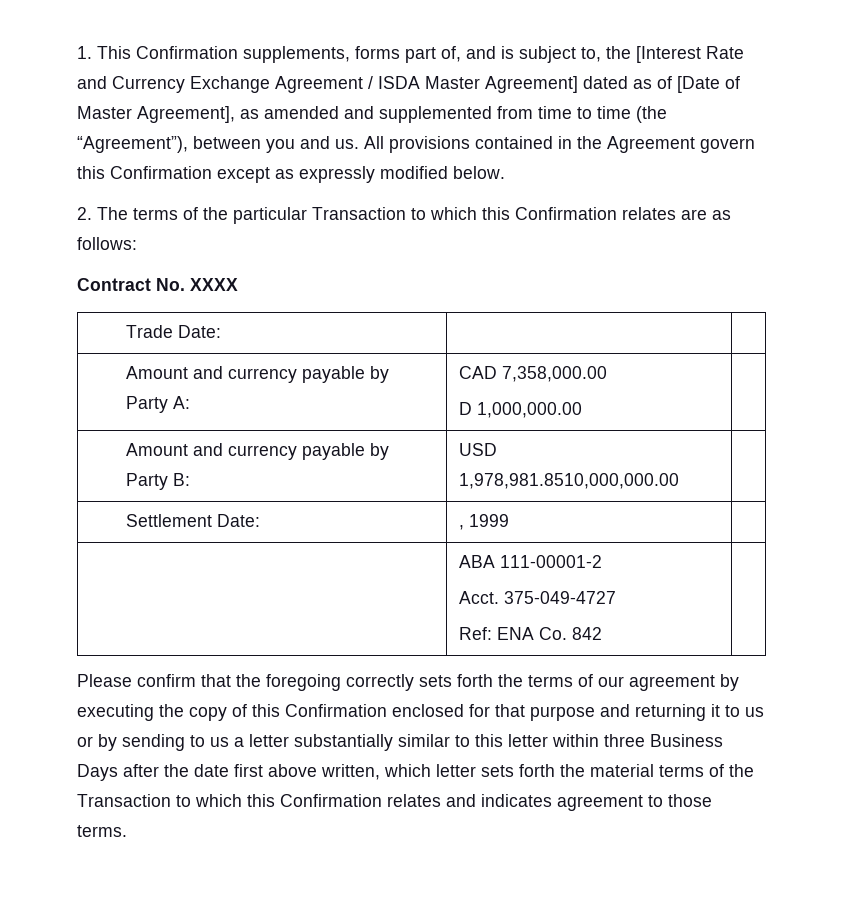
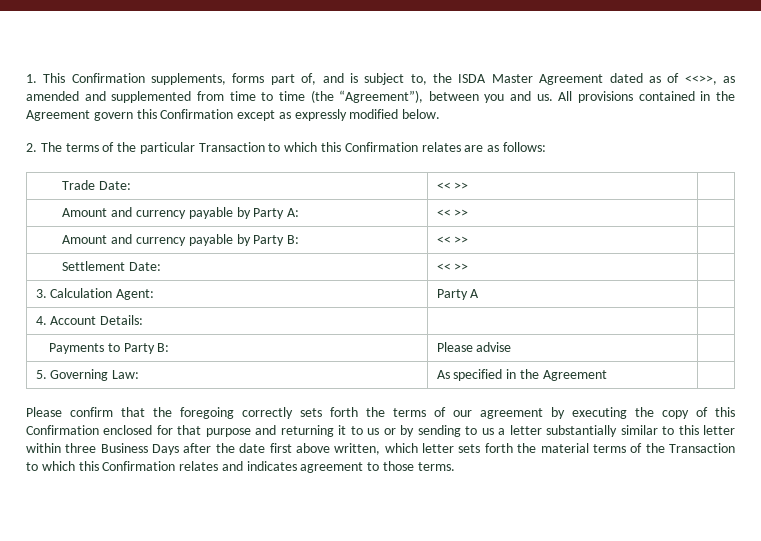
- 1. This Confirmation supplements, forms part of, and is subject to, the [Interest Rate and Currency Exchange Agreement / ISDA Master Agreement] dated as of [Date of Master Agreement], as amended and supplemented from time to time (the “Agreement”), between you and us.
+ 1. This Confirmation supplements, forms part of, and is subject to, the ISDA Master Agreement dated as of <<>>, as amended and supplemented from time to time (the “Agreement”), between you and us.
- Contract No. XXXX
- Trade Date: | |
+ Trade Date: | << >> |
- Amount and currency payable by Party A: | CAD 7,358,000.00
- D 1,000,000.00 |
+ Amount and currency payable by Party A: | << >> |
- Amount and currency payable by Party B: | USD 1,978,981.8510,000,000.00 |
+ Amount and currency payable by Party B: | << >> |
- Settlement Date: | , 1999 |
- | ABA 111-00001-2
- Acct. 375-049-4727
- Ref: ENA Co. 842 |
+ Settlement Date: | << >> |
+ 3. Calculation Agent: | Party A |
+ 4. Account Details: | |
+ Payments to Party B: | Please advise |
+ 5. Governing Law: | As specified in the Agreement |

